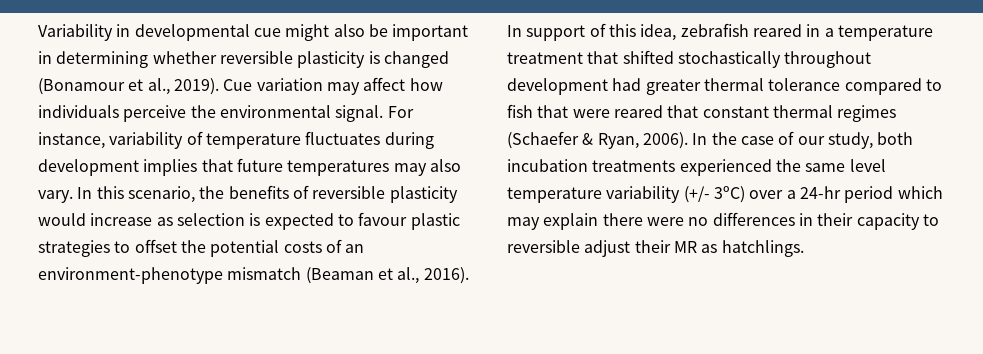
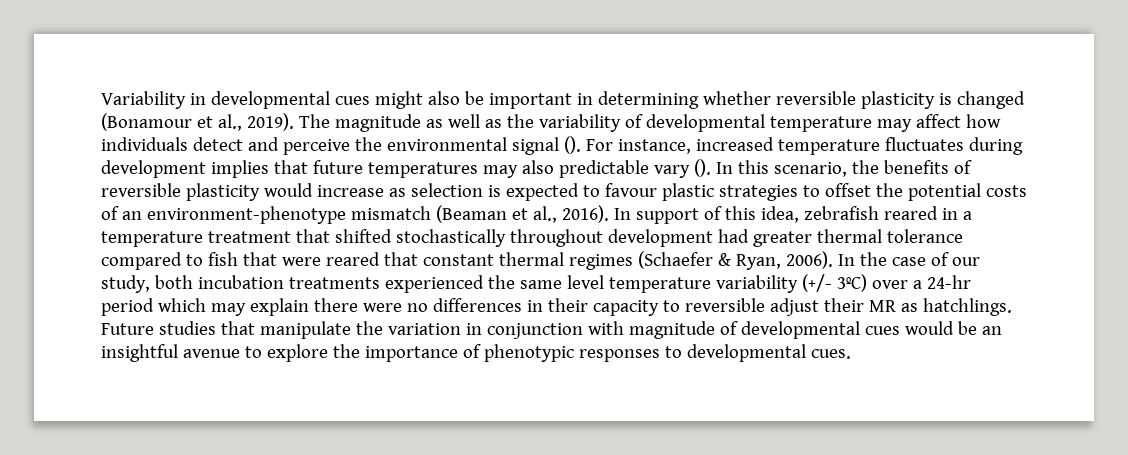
- Variability in developmental cue might also be important in determining whether reversible plasticity is changed (Bonamour et al., 2019).
+ Variability in developmental cues might also be important in determining whether reversible plasticity is changed (Bonamour et al., 2019).
- Cue variation may affect how individuals perceive the environmental signal. For instance, variability of temperature fluctuates during development implies that future temperatures may also vary.
+ The magnitude as well as the variability of developmental temperature may affect how individuals detect and perceive the environmental signal (). For instance, increased temperature fluctuates during development implies that future temperatures may also predictable vary ().
+ Future studies that manipulate the variation in conjunction with magnitude of developmental cues would be an insightful avenue to explore the importance of phenotypic responses to developmental cues.

